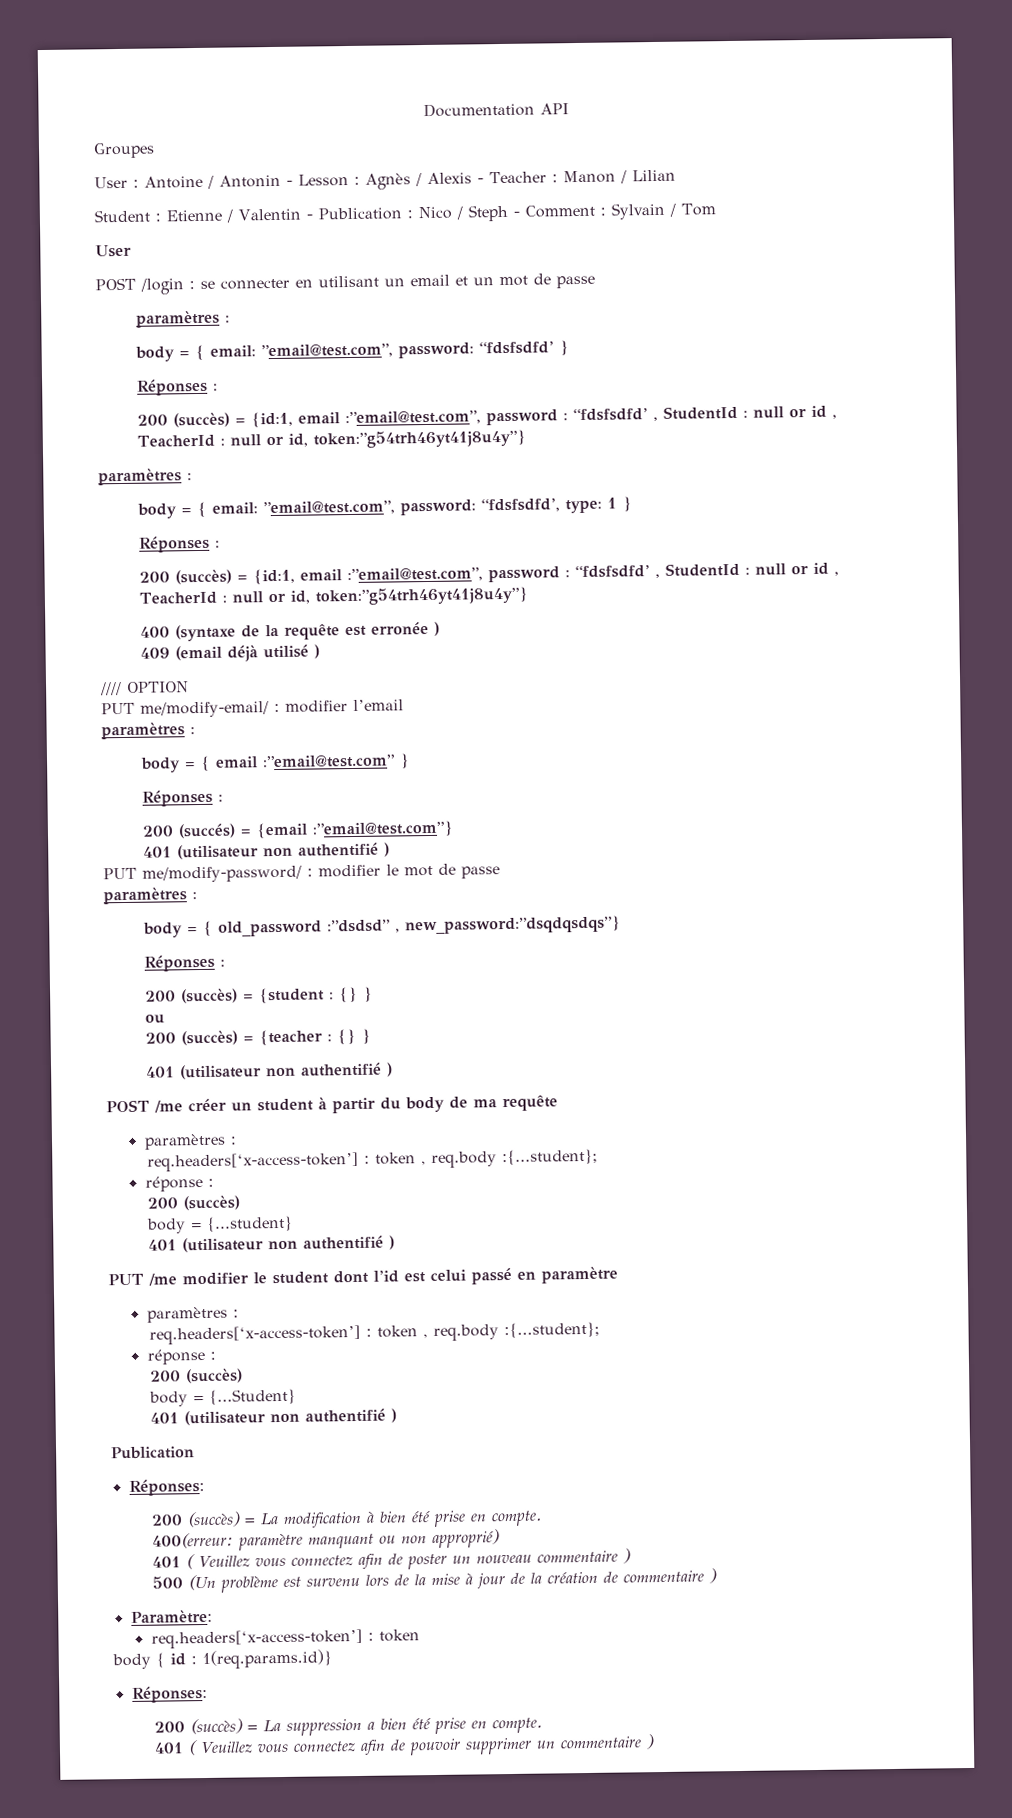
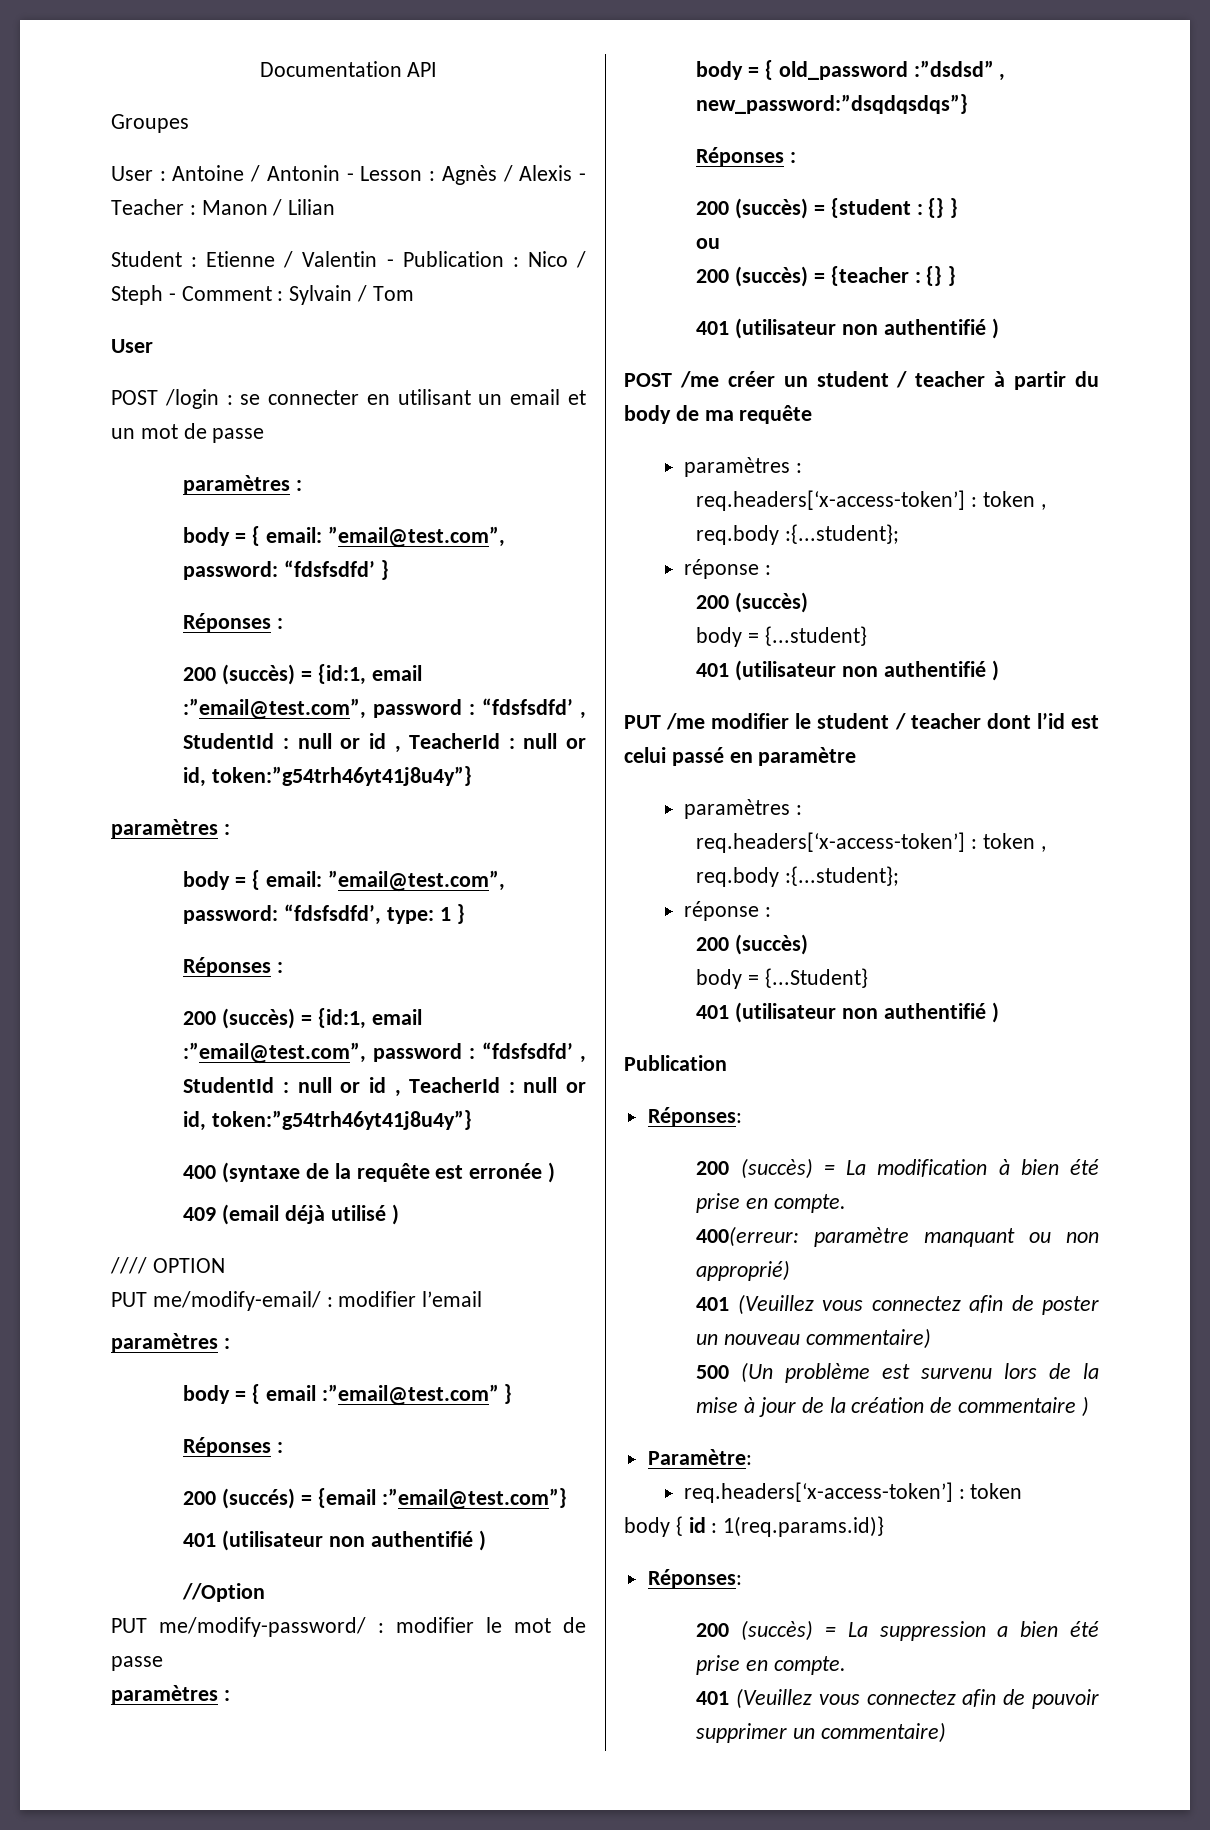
+ //Option
- POST /me créer un student à partir du body de ma requête
+ POST /me créer un student / teacher à partir du body de ma requête
- PUT /me modifier le student dont l’id est celui passé en paramètre
+ PUT /me modifier le student / teacher dont l’id est celui passé en paramètre
- 401 ( Veuillez vous connectez afin de poster un nouveau commentaire )
+ 401 (Veuillez vous connectez afin de poster un nouveau commentaire)
- 401 ( Veuillez vous connectez afin de pouvoir supprimer un commentaire )
+ 401 (Veuillez vous connectez afin de pouvoir supprimer un commentaire)

